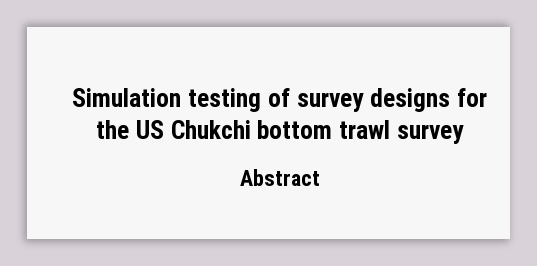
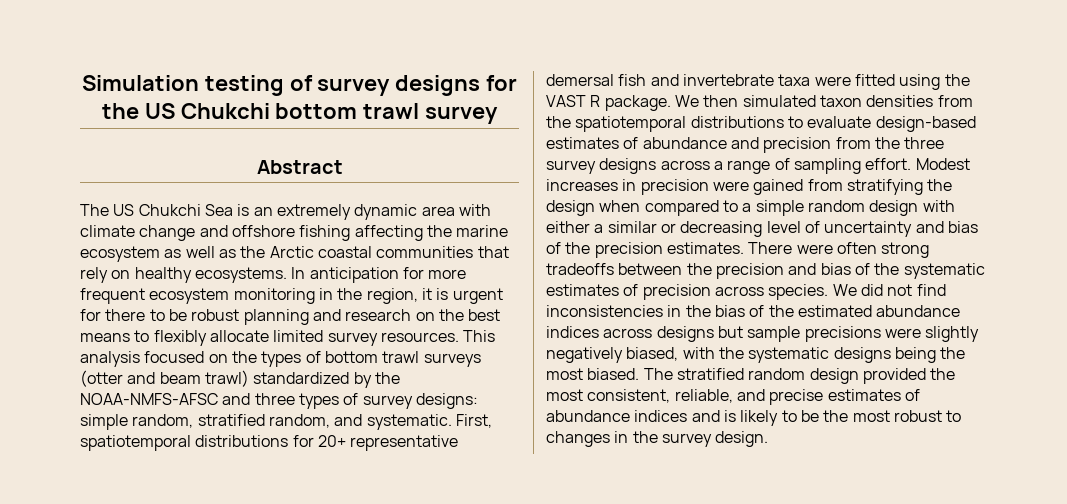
+ The US Chukchi Sea is an extremely dynamic area with climate change and offshore fishing affecting the marine ecosystem as well as the Arctic coastal communities that rely on healthy ecosystems. In anticipation for more frequent ecosystem monitoring in the region, it is urgent for there to be robust planning and research on the best means to flexibly allocate limited survey resources. This analysis focused on the types of bottom trawl surveys (otter and beam trawl) standardized by the NOAA-NMFS-AFSC and three types of survey designs: simple random, stratified random, and systematic. First, spatiotemporal distributions for 20+ representative demersal fish and invertebrate taxa were fitted using the VAST R package. We then simulated taxon densities from the spatiotemporal distributions to evaluate design-based estimates of abundance and precision from the three survey designs across a range of sampling effort. Modest increases in precision were gained from stratifying the design when compared to a simple random design with either a similar or decreasing level of uncertainty and bias of the precision estimates. There were often strong tradeoffs between the precision and bias of the systematic estimates of precision across species. We did not find inconsistencies in the bias of the estimated abundance indices across designs but sample precisions were slightly negatively biased, with the systematic designs being the most biased. The stratified random design provided the most consistent, reliable, and precise estimates of abundance indices and is likely to be the most robust to changes in the survey design.

